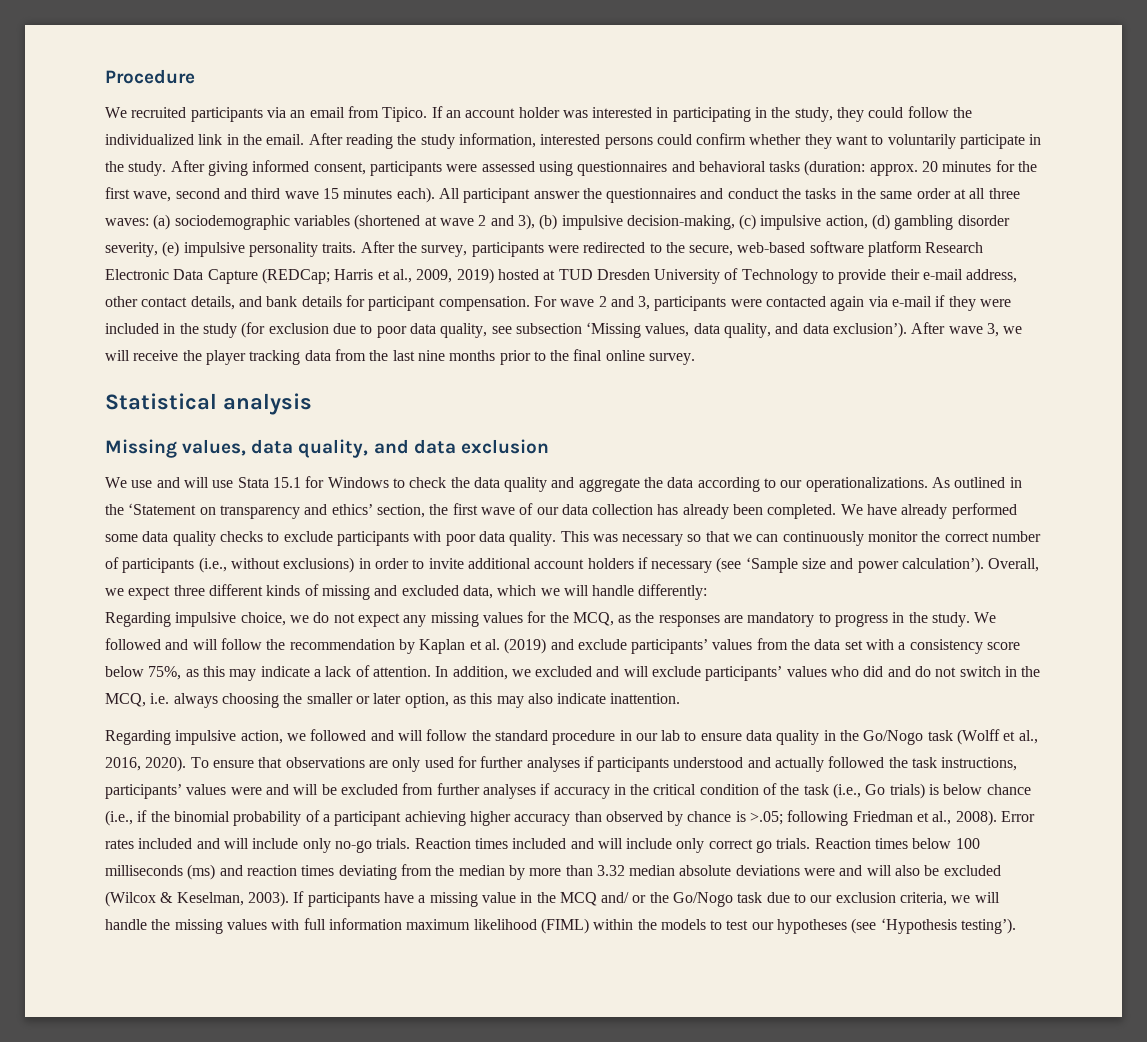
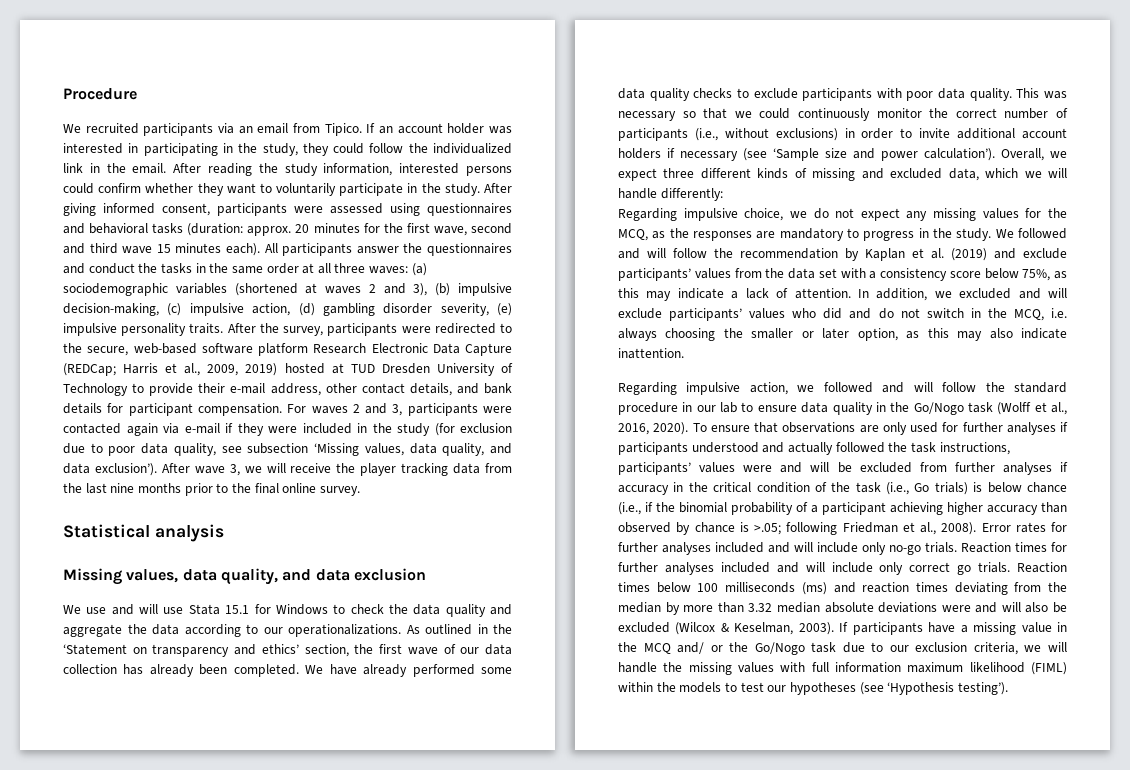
- All participant answer the questionnaires and conduct the tasks in the same order at all three waves: (a) sociodemographic variables (shortened at wave 2 and 3), (b) impulsive decision-making, (c) impulsive action, (d) gambling disorder severity, (e) impulsive personality traits.
+ All participants answer the questionnaires and conduct the tasks in the same order at all three waves: (a) sociodemographic variables (shortened at waves 2 and 3), (b) impulsive decision-making, (c) impulsive action, (d) gambling disorder severity, (e) impulsive personality traits.
- For wave 2 and 3, participants were contacted again via e-mail if they were included in the study (for exclusion due to poor data quality, see subsection ‘Missing values, data quality, and data exclusion’).
+ For waves 2 and 3, participants were contacted again via e-mail if they were included in the study (for exclusion due to poor data quality, see subsection ‘Missing values, data quality, and data exclusion’).
- This was necessary so that we can continuously monitor the correct number of participants (i.e., without exclusions) in order to invite additional account holders if necessary (see ‘Sample size and power calculation’).
+ This was necessary so that we could continuously monitor the correct number of participants (i.e., without exclusions) in order to invite additional account holders if necessary (see ‘Sample size and power calculation’).
- Error rates included and will include only no-go trials.
+ Error rates for further analyses included and will include only no-go trials.
- Reaction times included and will include only correct go trials.
+ Reaction times for further analyses included and will include only correct go trials.

